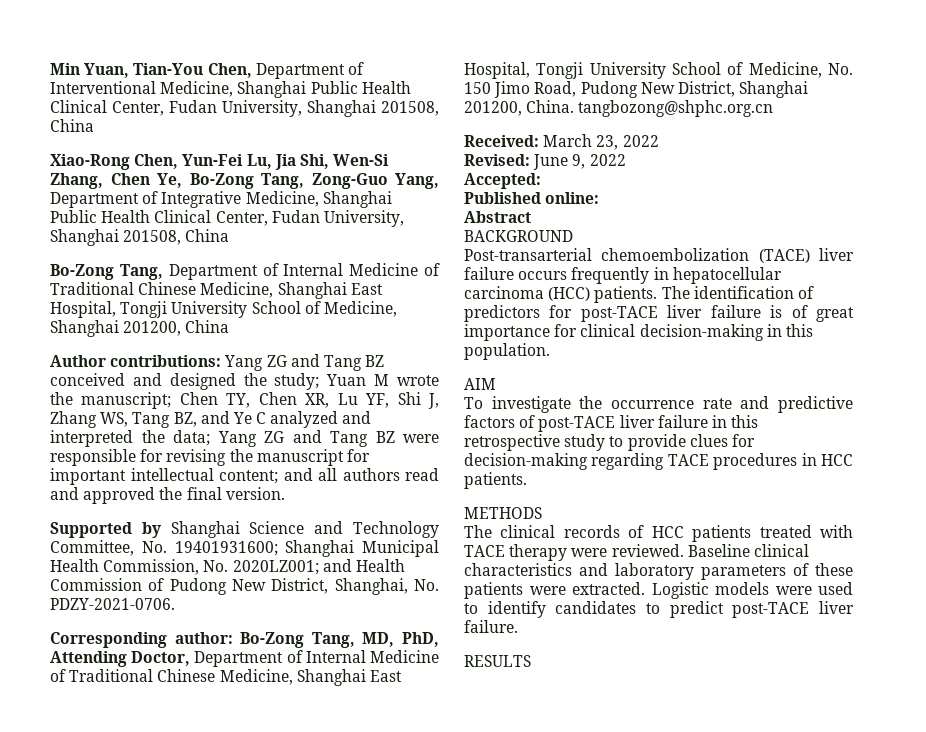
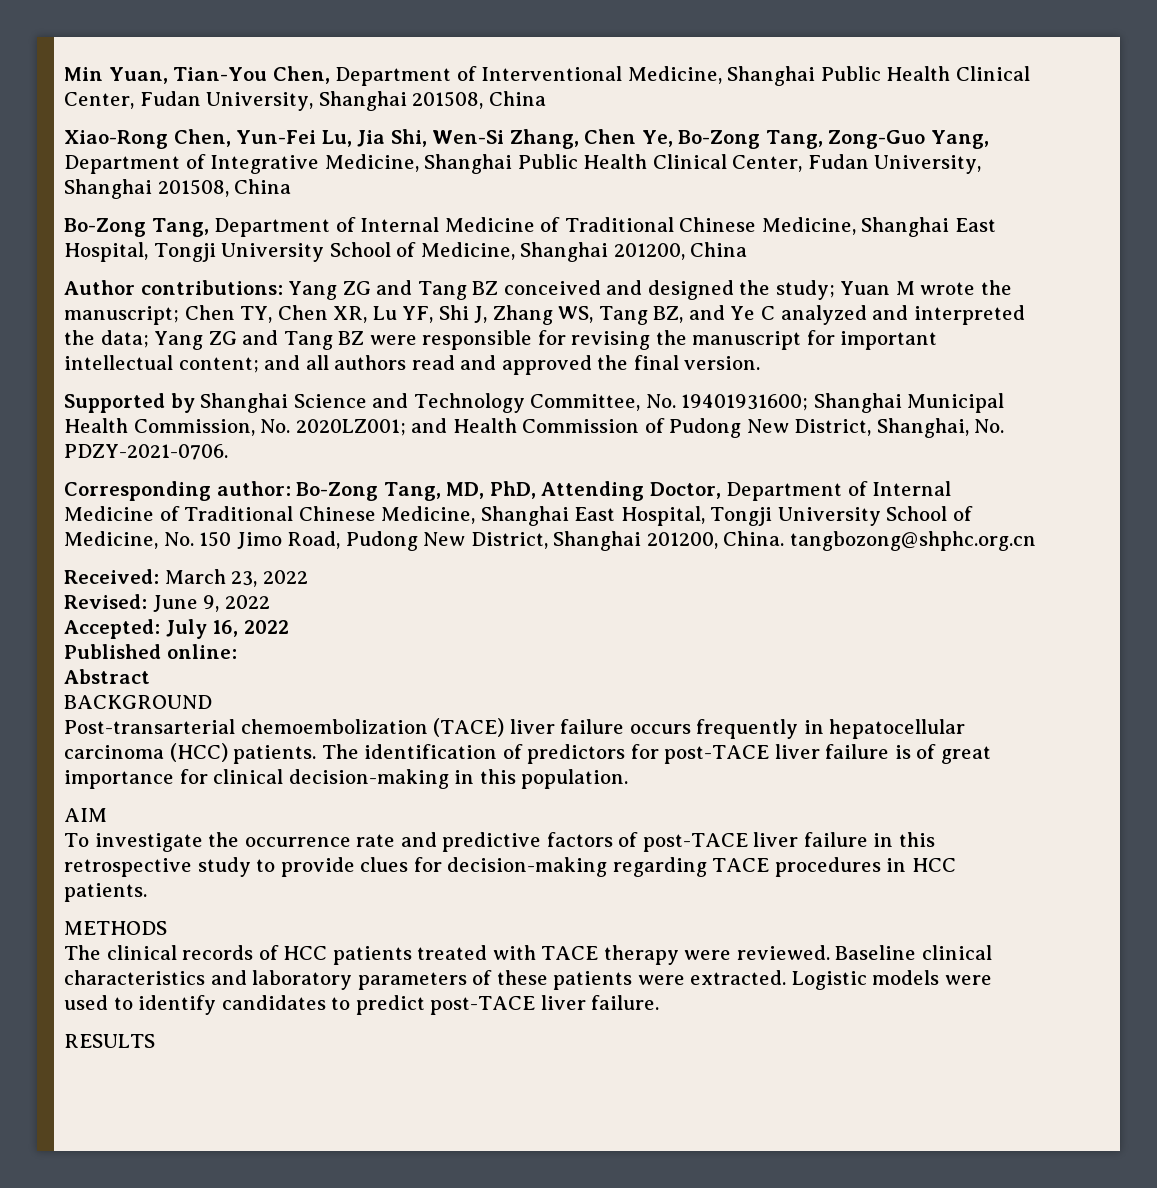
- Accepted:
+ Accepted: July 16, 2022

